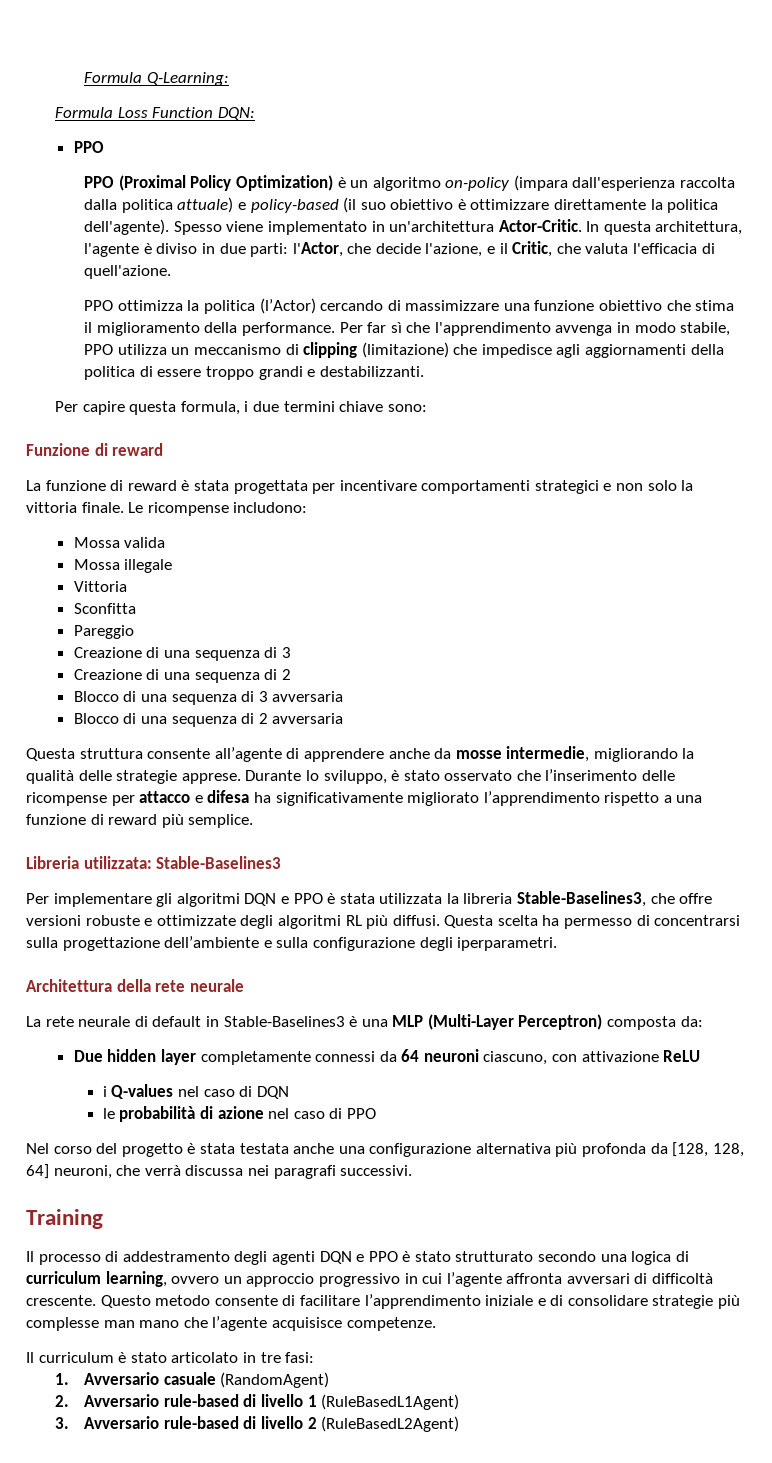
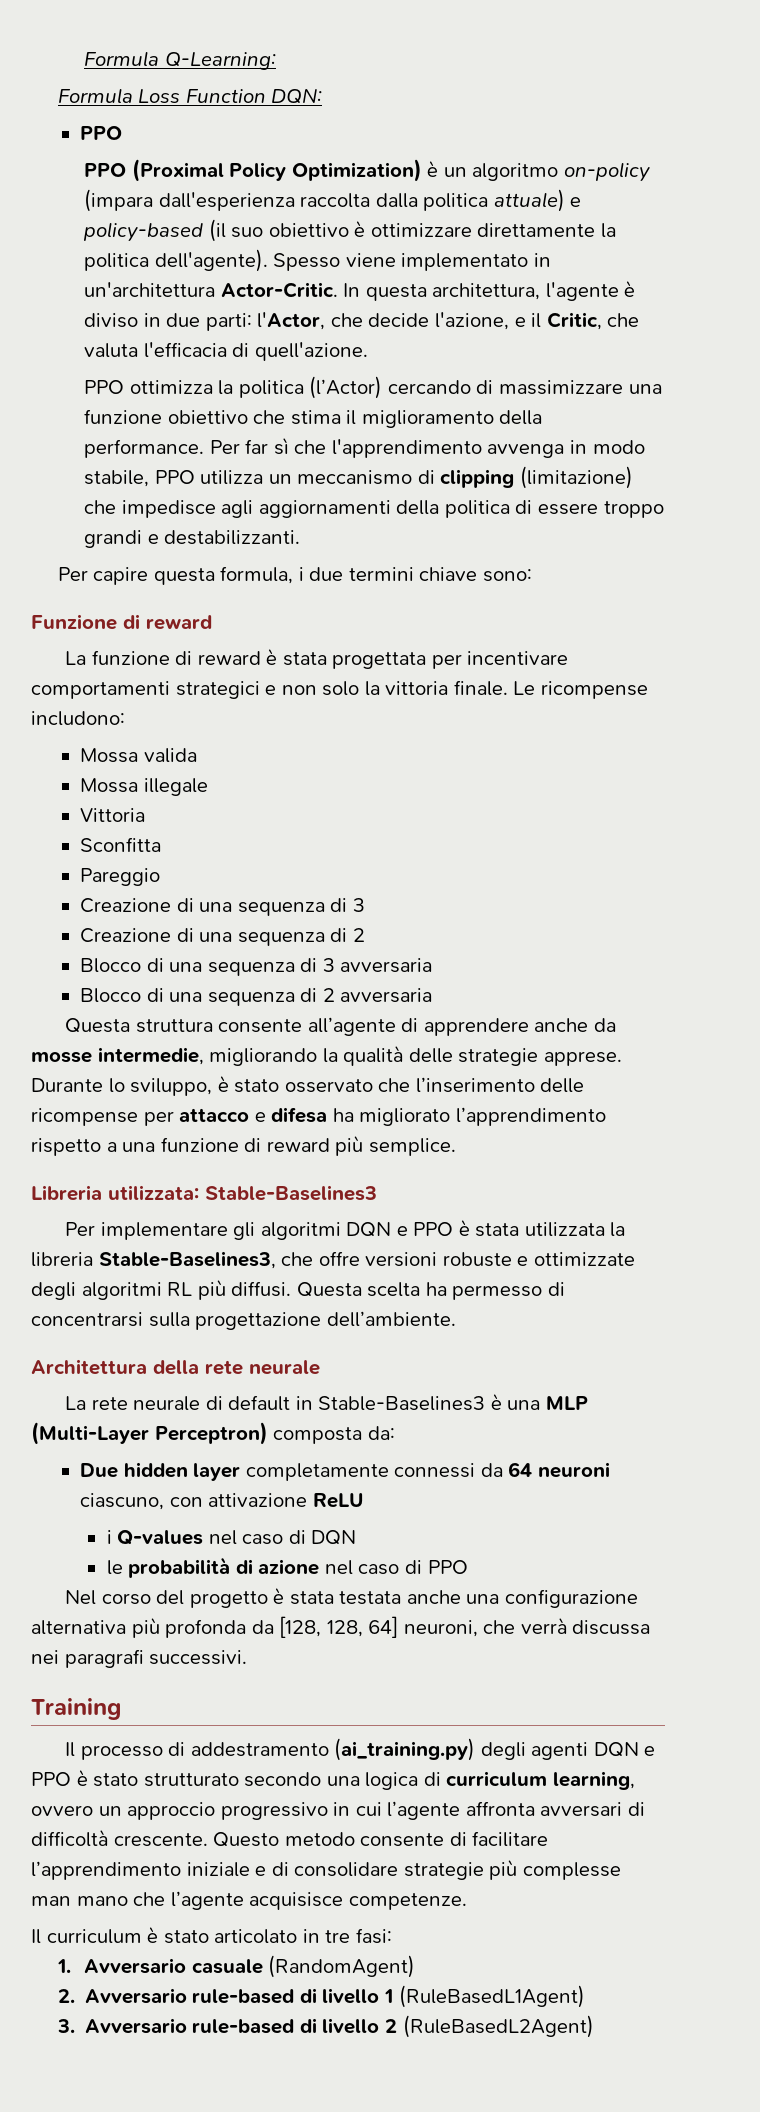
- Durante lo sviluppo, è stato osservato che l’inserimento delle ricompense per attacco e difesa ha significativamente migliorato l’apprendimento rispetto a una funzione di reward più semplice.
+ Durante lo sviluppo, è stato osservato che l’inserimento delle ricompense per attacco e difesa ha migliorato l’apprendimento rispetto a una funzione di reward più semplice.
- Questa scelta ha permesso di concentrarsi sulla progettazione dell’ambiente e sulla configurazione degli iperparametri.
+ Questa scelta ha permesso di concentrarsi sulla progettazione dell’ambiente.
- Il processo di addestramento degli agenti DQN e PPO è stato strutturato secondo una logica di curriculum learning, ovvero un approccio progressivo in cui l’agente affronta avversari di difficoltà crescente.
+ Il processo di addestramento (ai_training.py) degli agenti DQN e PPO è stato strutturato secondo una logica di curriculum learning, ovvero un approccio progressivo in cui l’agente affronta avversari di difficoltà crescente.

